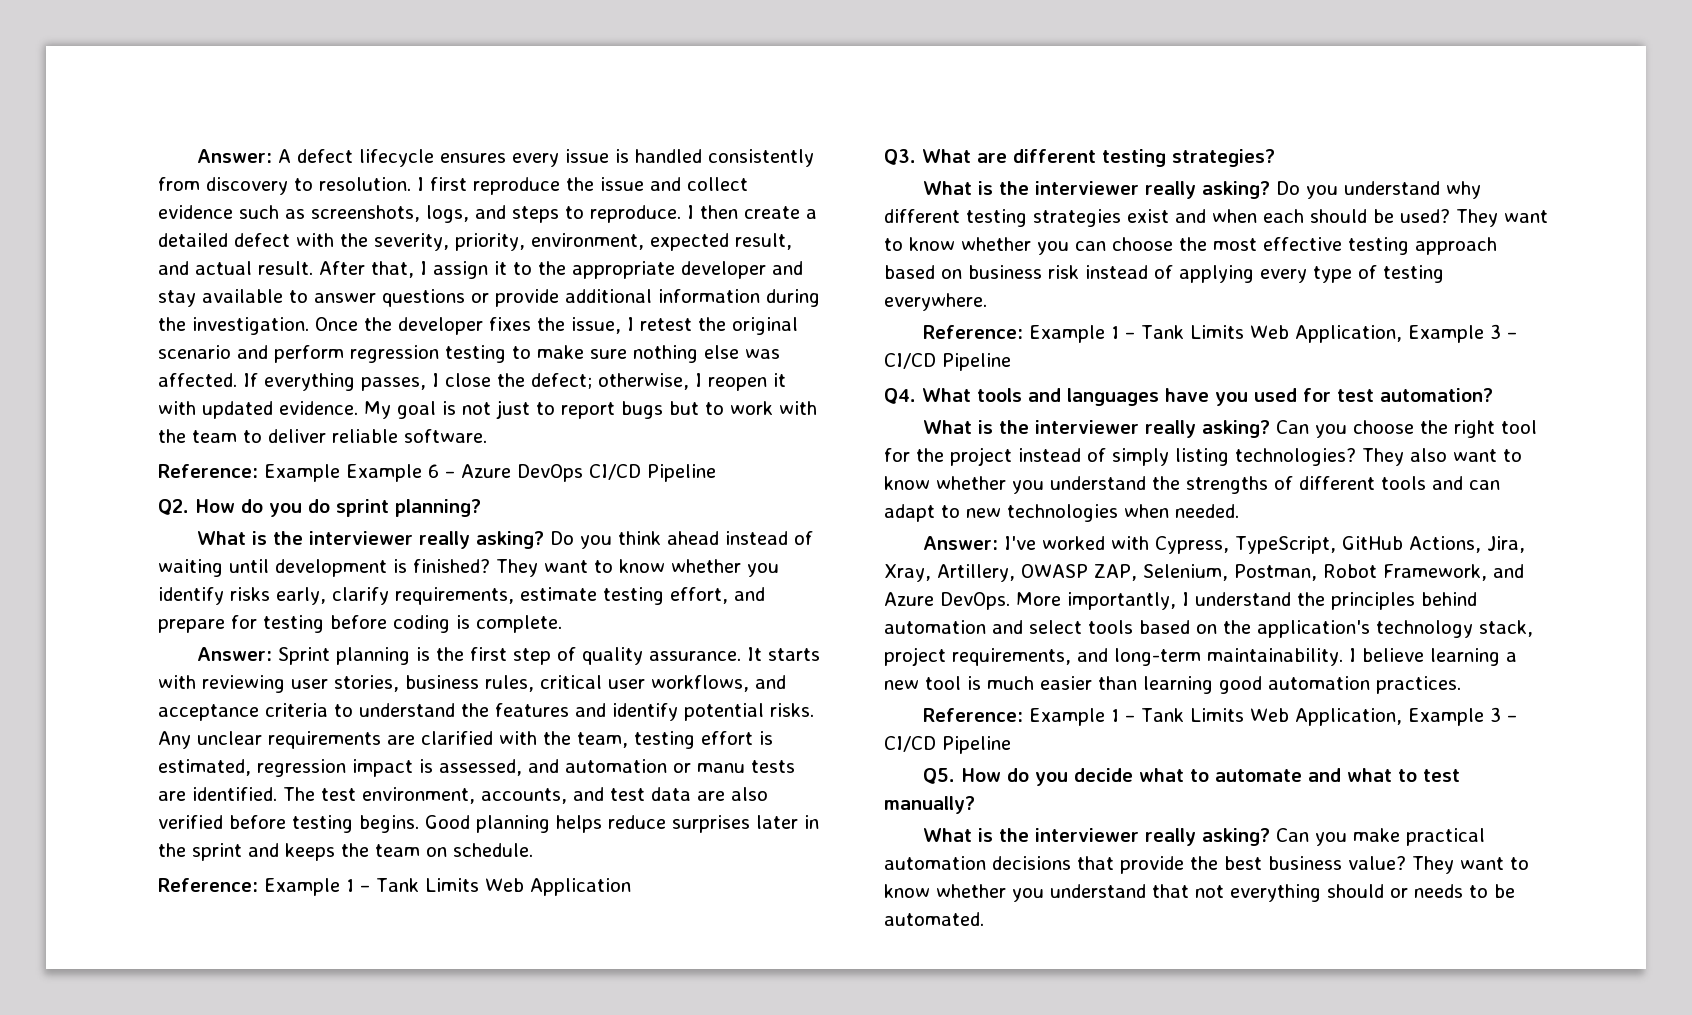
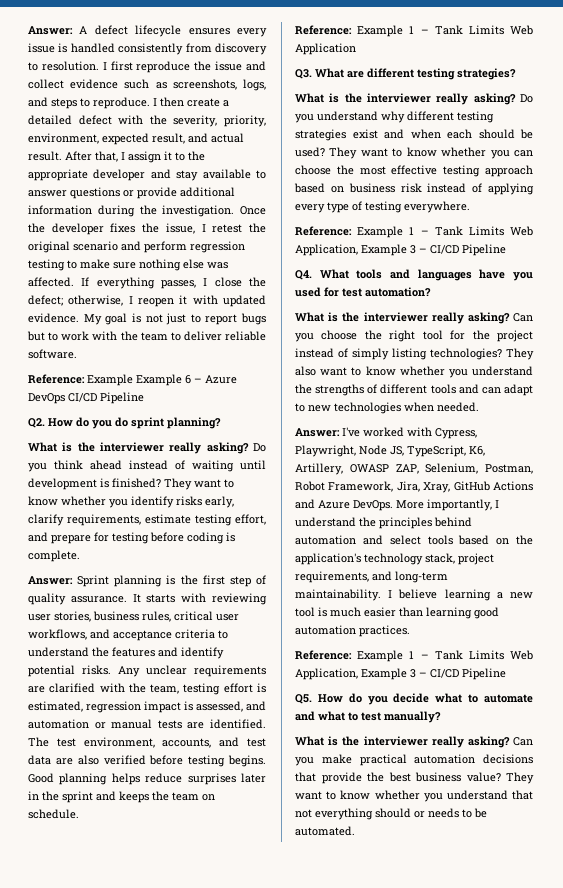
- Any unclear requirements are clarified with the team, testing effort is estimated, regression impact is assessed, and automation or manu tests are identified.
+ Any unclear requirements are clarified with the team, testing effort is estimated, regression impact is assessed, and automation or manual tests are identified.
- Answer: I've worked with Cypress, TypeScript, GitHub Actions, Jira, Xray, Artillery, OWASP ZAP, Selenium, Postman, Robot Framework, and Azure DevOps.
+ Answer: I've worked with Cypress, Playwright, Node JS, TypeScript, K6, Artillery, OWASP ZAP, Selenium, Postman, Robot Framework, Jira, Xray, GitHub Actions and Azure DevOps.

